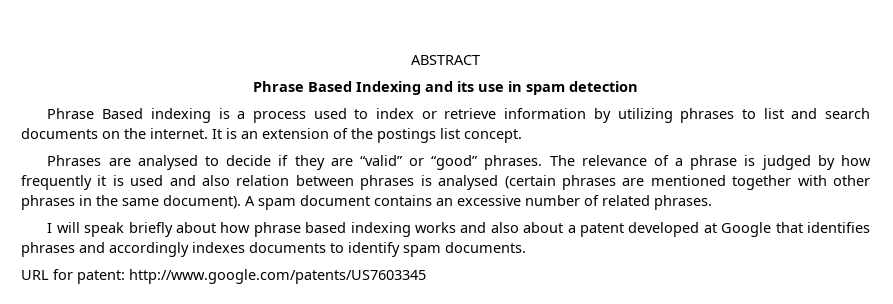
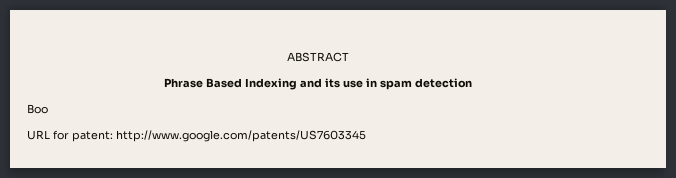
- Phrase Based indexing is a process used to index or retrieve information by utilizing phrases to list and search documents on the internet. It is an extension of the postings list concept.
- Phrases are analysed to decide if they are “valid” or “good” phrases. The relevance of a phrase is judged by how frequently it is used and also relation between phrases is analysed (certain phrases are mentioned together with other phrases in the same document). A spam document contains an excessive number of related phrases.
- I will speak briefly about how phrase based indexing works and also about a patent developed at Google that identifies phrases and accordingly indexes documents to identify spam documents.
+ Boo

